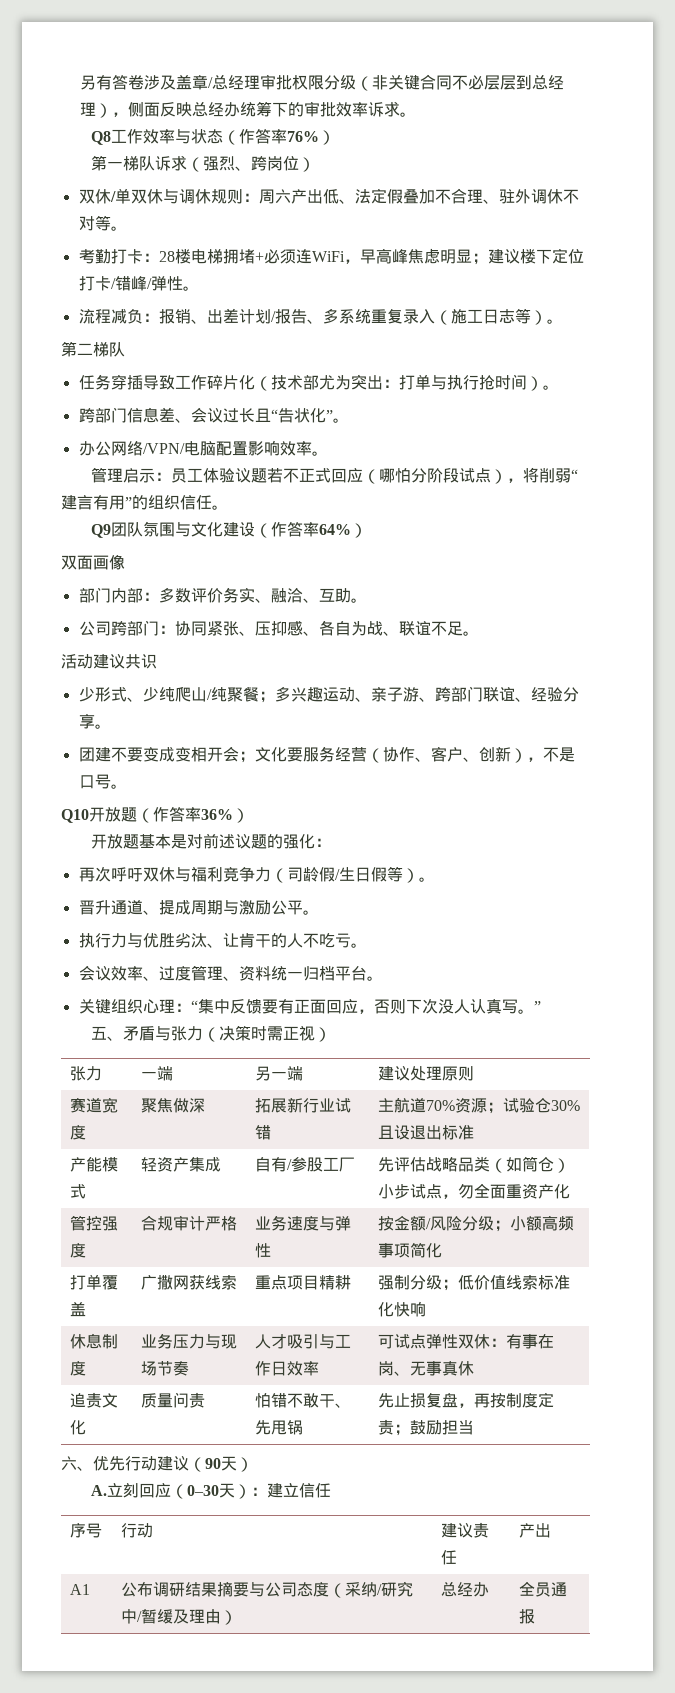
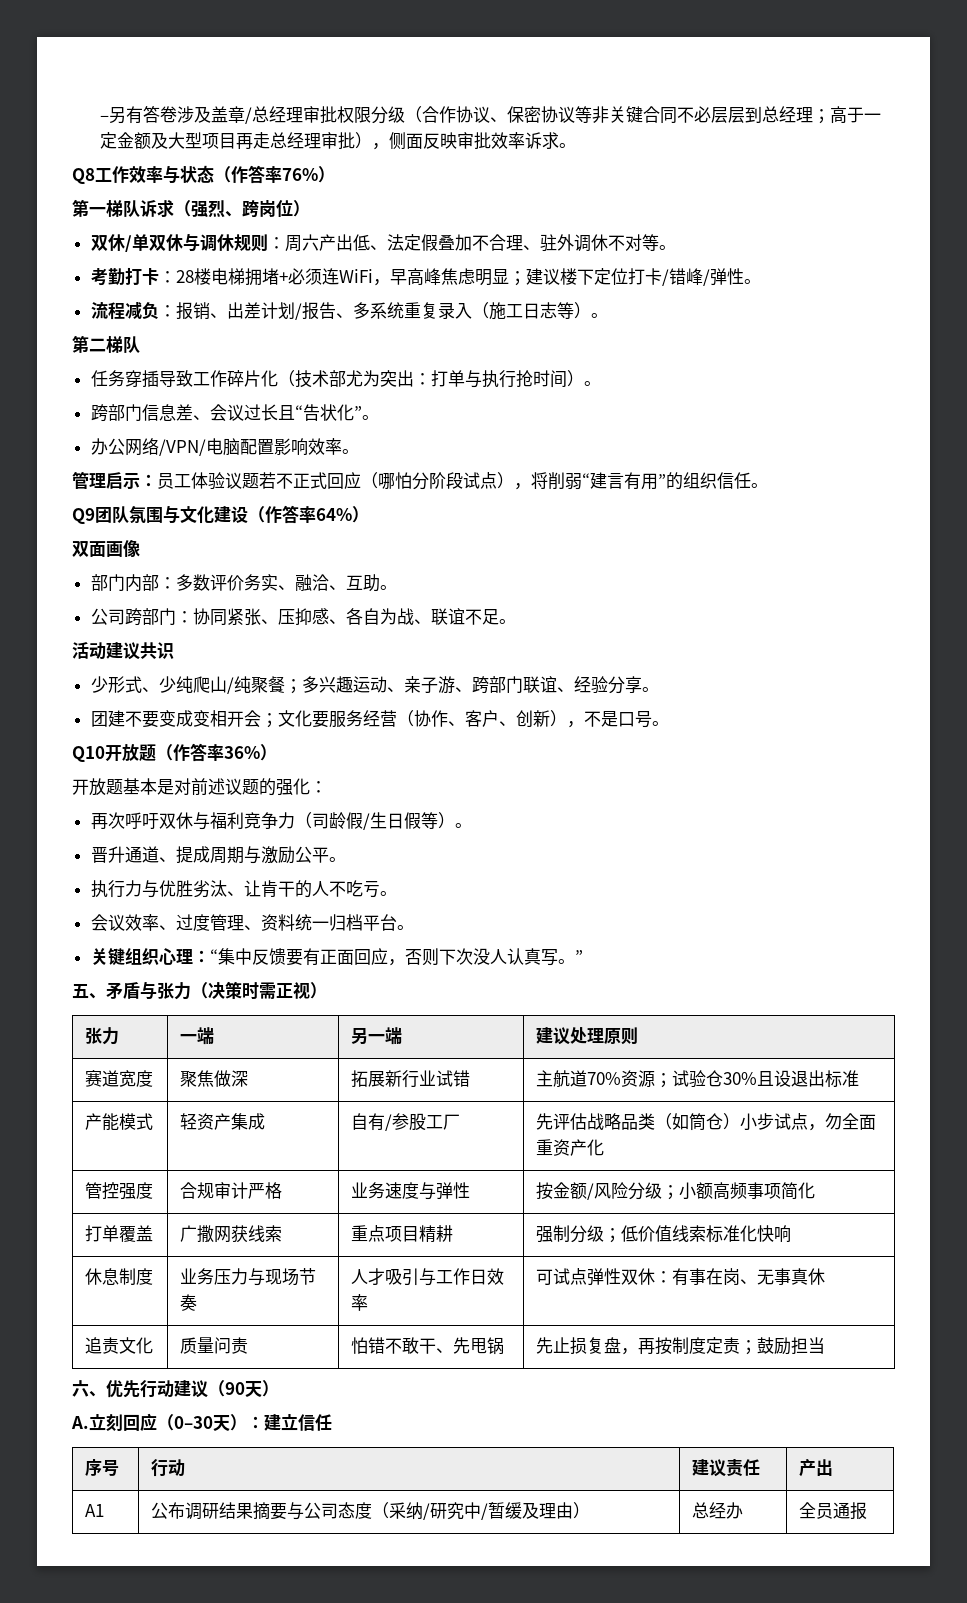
- 另有答卷涉及盖章/总经理审批权限分级（非关键合同不必层层到总经理），侧面反映总经办统筹下的审批效率诉求。
+ –另有答卷涉及盖章/总经理审批权限分级（合作协议、保密协议等非关键合同不必层层到总经理；高于一定金额及大型项目再走总经理审批），侧面反映审批效率诉求。

